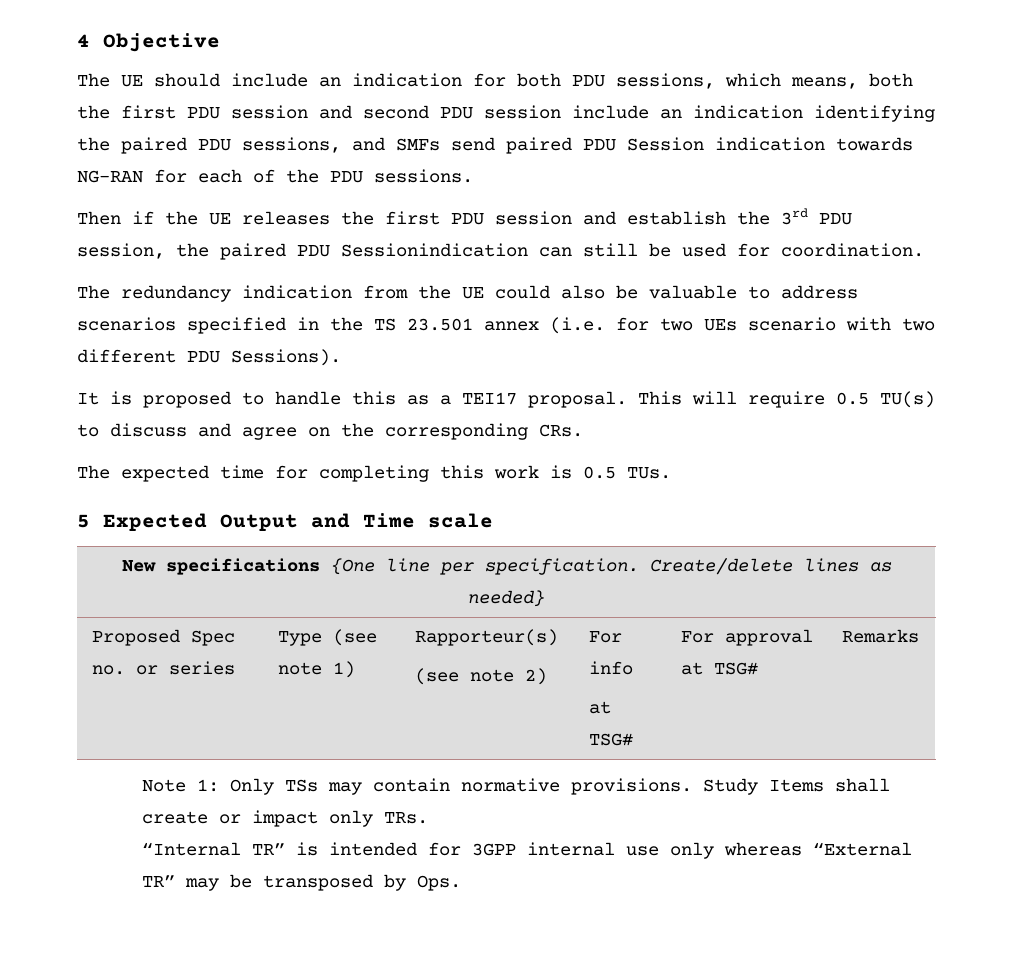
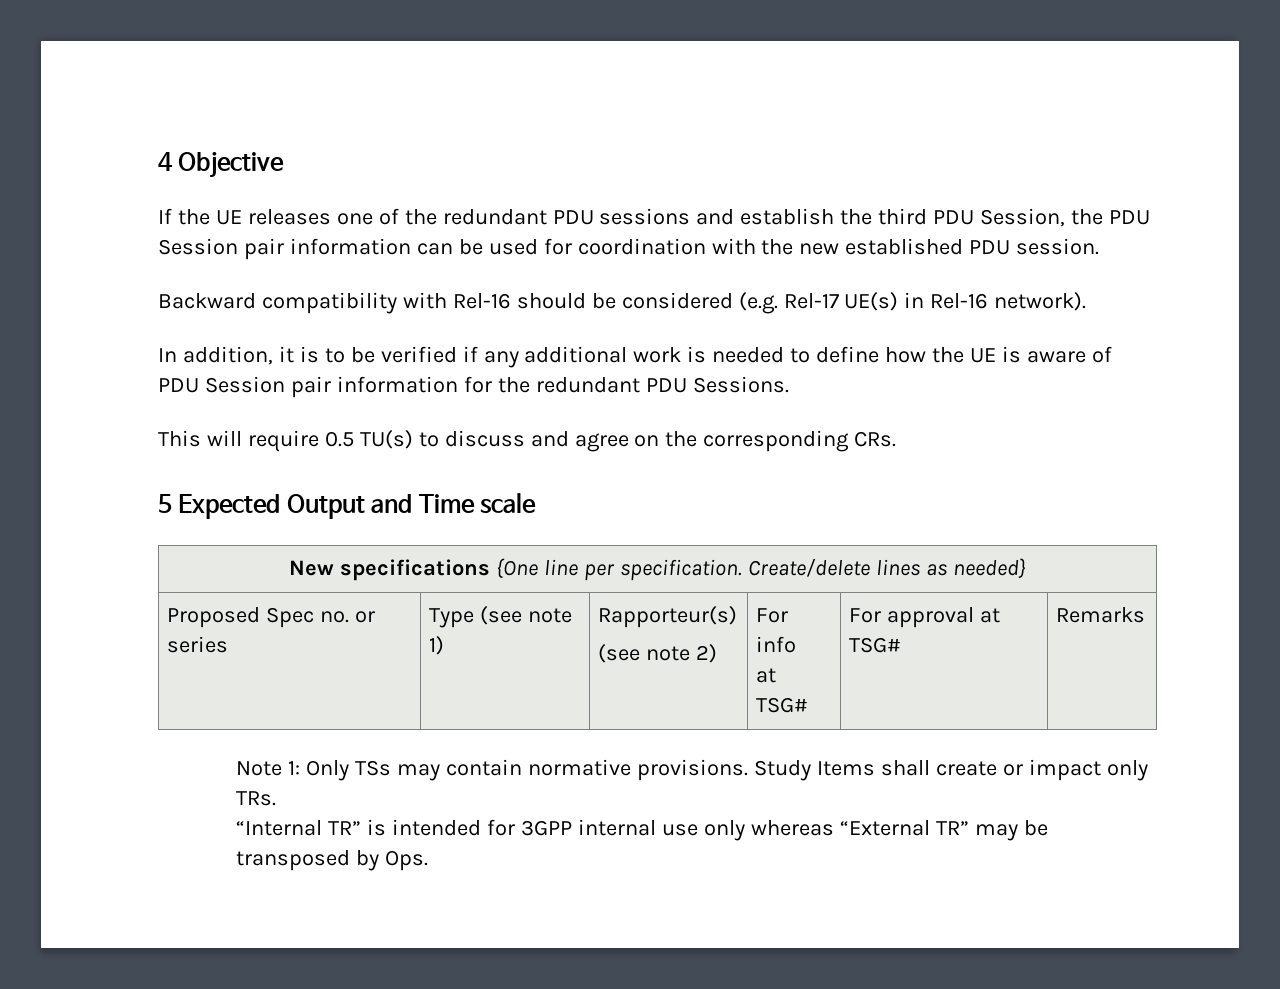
- The UE should include an indication for both PDU sessions, which means, both the first PDU session and second PDU session include an indication identifying the paired PDU sessions, and SMFs send paired PDU Session indication towards NG-RAN for each of the PDU sessions.
- Then if the UE releases the first PDU session and establish the 3rd PDU session, the paired PDU Sessionindication can still be used for coordination.
- The redundancy indication from the UE could also be valuable to address scenarios specified in the TS 23.501 annex (i.e. for two UEs scenario with two different PDU Sessions).
- It is proposed to handle this as a TEI17 proposal. This will require 0.5 TU(s) to discuss and agree on the corresponding CRs.
+ If the UE releases one of the redundant PDU sessions and establish the third PDU Session, the PDU Session pair information can be used for coordination with the new established PDU session.
+ Backward compatibility with Rel-16 should be considered (e.g. Rel-17 UE(s) in Rel-16 network).
+ In addition, it is to be verified if any additional work is needed to define how the UE is aware of PDU Session pair information for the redundant PDU Sessions.
+ This will require 0.5 TU(s) to discuss and agree on the corresponding CRs.
- The expected time for completing this work is 0.5 TUs.

